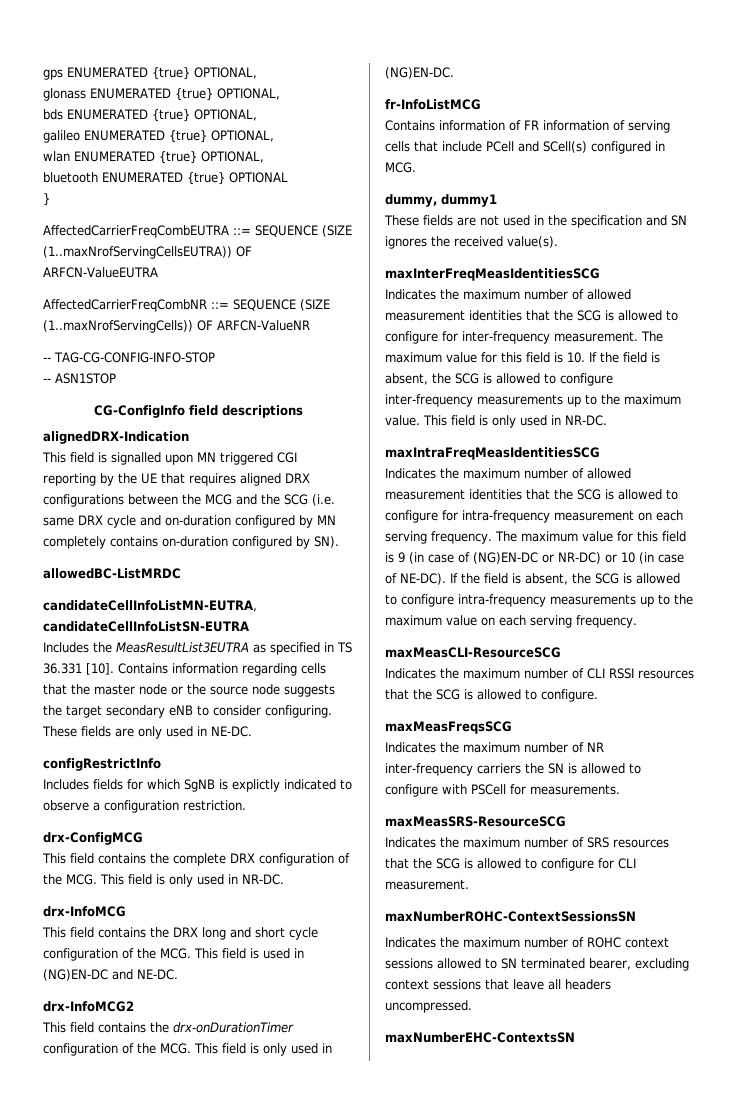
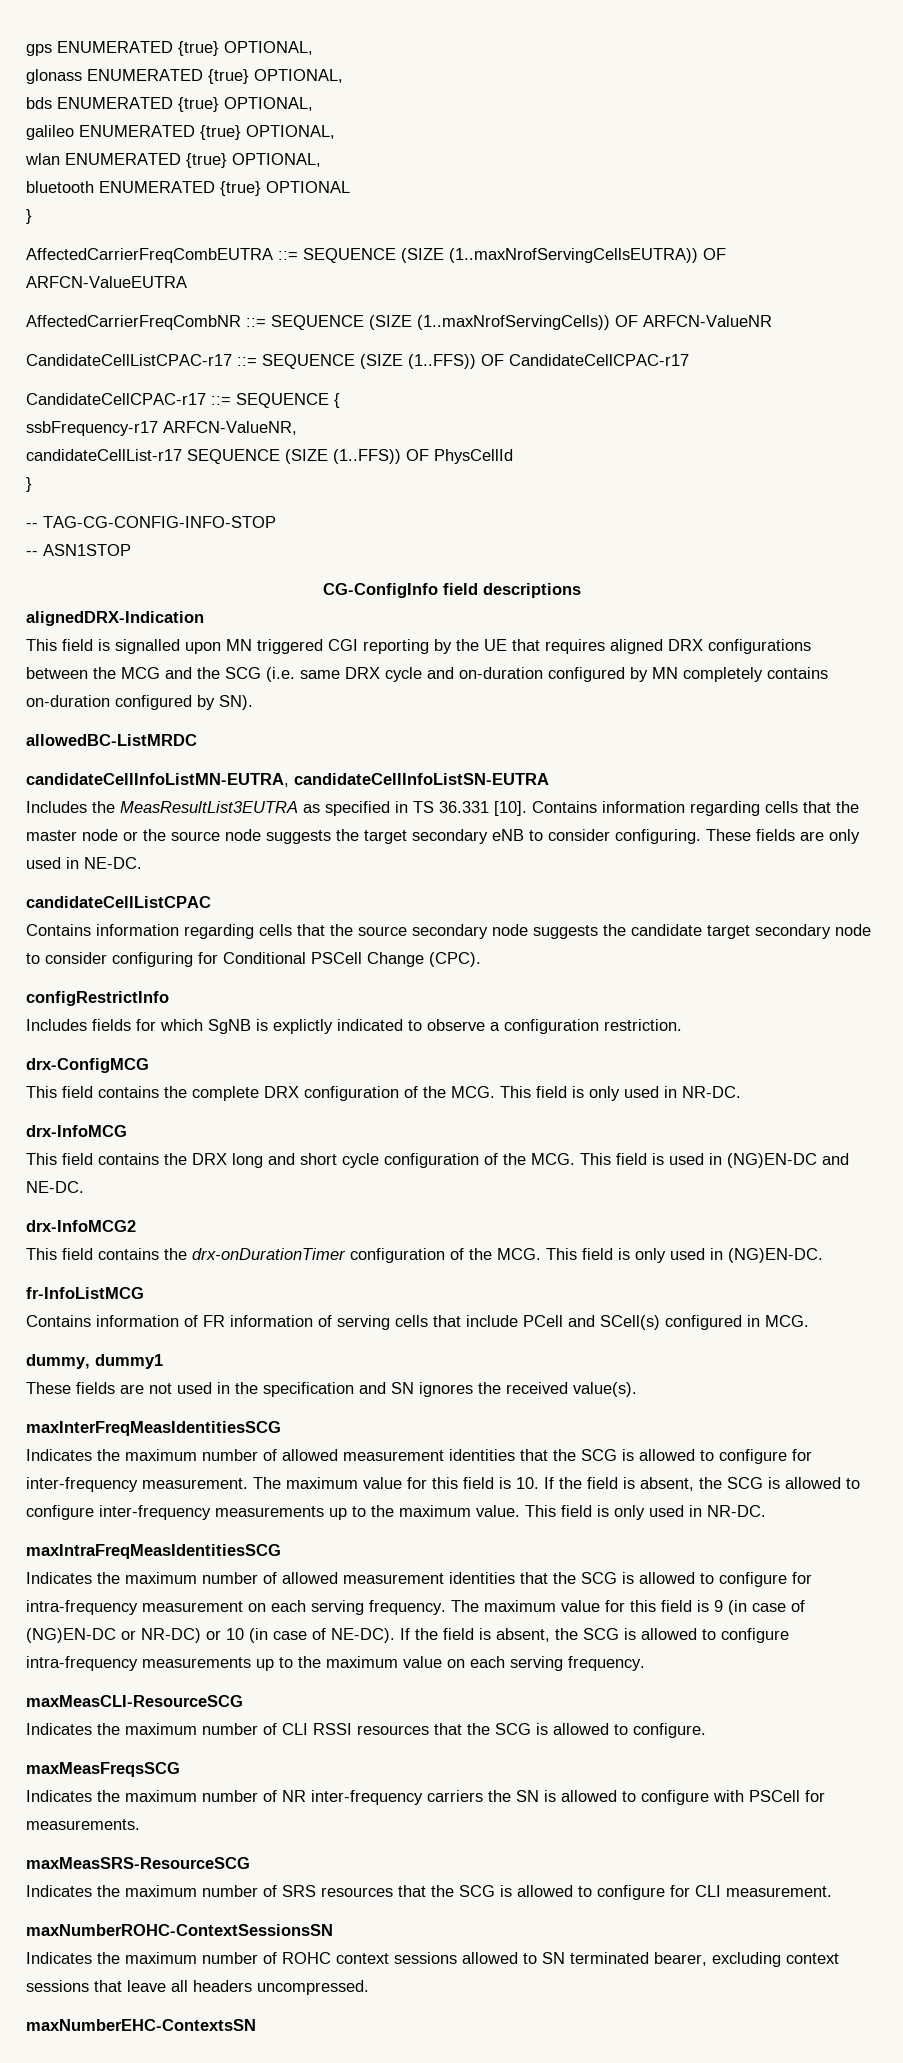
+ CandidateCellListCPAC-r17 ::= SEQUENCE (SIZE (1..FFS)) OF CandidateCellCPAC-r17
+ CandidateCellCPAC-r17 ::= SEQUENCE {
+ ssbFrequency-r17 ARFCN-ValueNR,
+ candidateCellList-r17 SEQUENCE (SIZE (1..FFS)) OF PhysCellId
+ }
+ candidateCellListCPAC
+ Contains information regarding cells that the source secondary node suggests the candidate target secondary node to consider configuring for Conditional PSCell Change (CPC).

